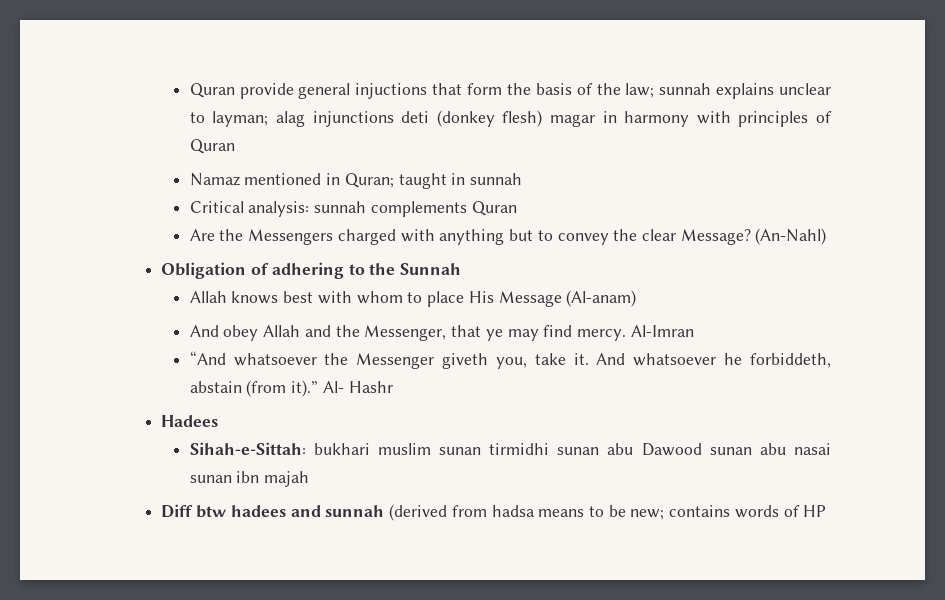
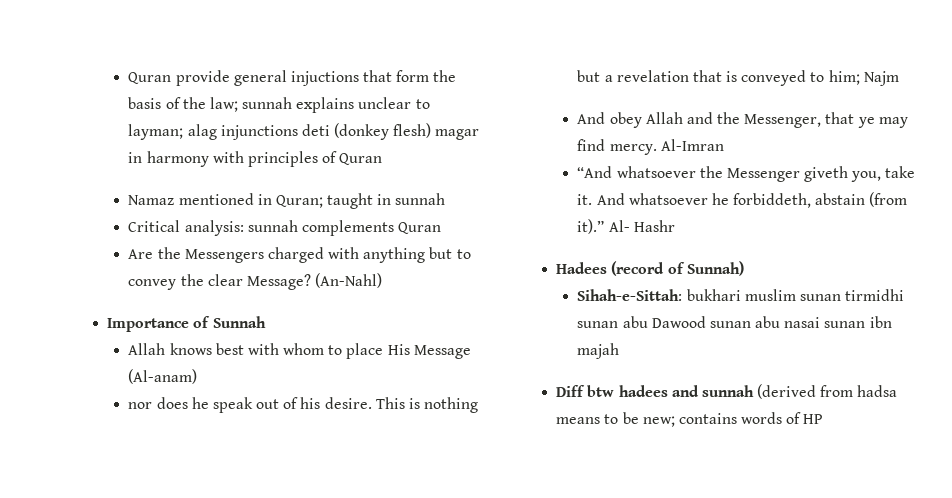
- Obligation of adhering to the Sunnah
+ Importance of Sunnah
+ nor does he speak out of his desire. This is nothing but a revelation that is conveyed to him; Najm
- Hadees
+ Hadees (record of Sunnah)

